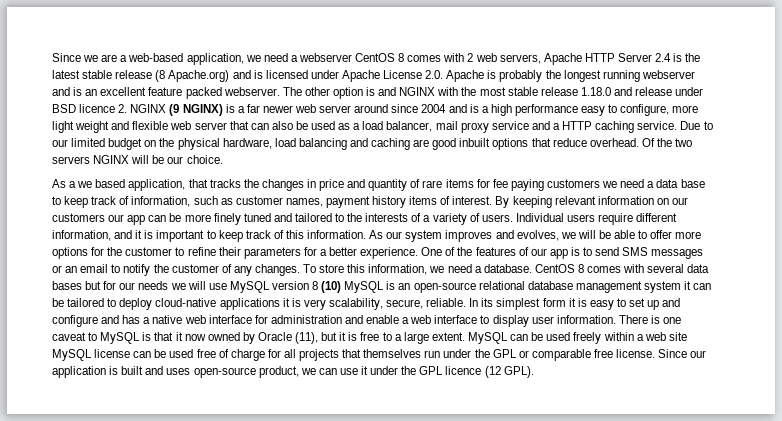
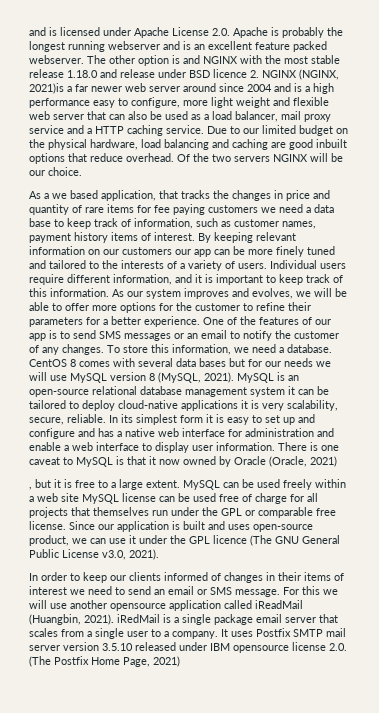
- Since we are a web-based application, we need a webserver CentOS 8 comes with 2 web servers, Apache HTTP Server 2.4 is the latest stable release (8 Apache.org) and is licensed under Apache License 2.0. Apache is probably the longest running webserver and is an excellent feature packed webserver.
+ and is licensed under Apache License 2.0. Apache is probably the longest running webserver and is an excellent feature packed webserver.
- The other option is and NGINX with the most stable release 1.18.0 and release under BSD licence 2. NGINX (9 NGINX) is a far newer web server around since 2004 and is a high performance easy to configure, more light weight and flexible web server that can also be used as a load balancer, mail proxy service and a HTTP caching service.
+ The other option is and NGINX with the most stable release 1.18.0 and release under BSD licence 2. NGINX (NGINX, 2021)is a far newer web server around since 2004 and is a high performance easy to configure, more light weight and flexible web server that can also be used as a load balancer, mail proxy service and a HTTP caching service.
- CentOS 8 comes with several data bases but for our needs we will use MySQL version 8 (10) MySQL is an open-source relational database management system it can be tailored to deploy cloud-native applications it is very scalability, secure, reliable.
+ CentOS 8 comes with several data bases but for our needs we will use MySQL version 8 (MySQL, 2021). MySQL is an open-source relational database management system it can be tailored to deploy cloud-native applications it is very scalability, secure, reliable.
- There is one caveat to MySQL is that it now owned by Oracle (11), but it is free to a large extent.
+ There is one caveat to MySQL is that it now owned by Oracle (Oracle, 2021)
+ , but it is free to a large extent.
- Since our application is built and uses open-source product, we can use it under the GPL licence (12 GPL).
+ Since our application is built and uses open-source product, we can use it under the GPL licence (The GNU General Public License v3.0, 2021).
+ In order to keep our clients informed of changes in their items of interest we need to send an email or SMS message. For this we will use another opensource application called iReadMail (Huangbin, 2021). iRedMail is a single package email server that scales from a single user to a company. It uses Postfix SMTP mail server version 3.5.10 released under IBM opensource license 2.0. (The Postfix Home Page, 2021)

